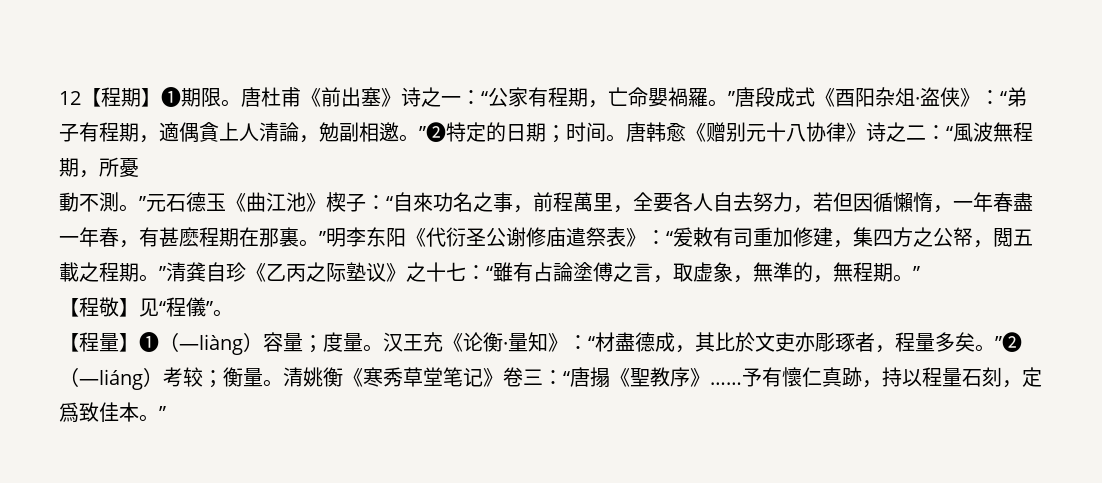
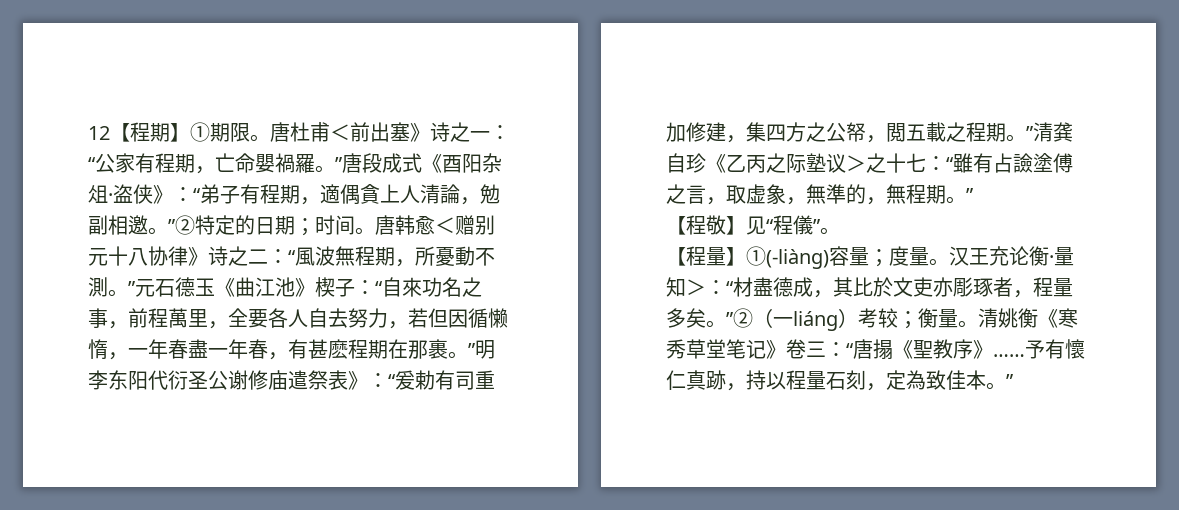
- 12【程期】❶期限。
+ 12【程期】①期限。
- 唐杜甫《前出塞》诗之一：“公家有程期，亡命嬰禍羅。”唐段成式《酉阳杂俎·盗侠》：“弟子有程期，適偶貪上人清論，勉副相邀。”❷特定的日期；时间。
+ 唐杜甫＜前出塞》诗之一：“公家有程期，亡命嬰禍羅。”唐段成式《酉阳杂俎·盗侠》：“弟子有程期，適偶貪上人清論，勉副相邀。”②特定的日期；时间。
- 唐韩愈《赠别元十八协律》诗之二：
+ 唐韩愈＜赠别元十八协律》诗之二：
- “風波無程期，所憂
- 動不測。”元石德玉《曲江池》楔子：
+ “風波無程期，所憂動不測。”元石德玉《曲江池》楔子：
- “自來功名之事，前程萬里，全要各人自去努力，若但因循懶惰，一年春盡一年春，有甚麽程期在那裏。”明李东阳《代衍圣公谢修庙遣祭表》：
+ “自來功名之事，前程萬里，全要各人自去努力，若但因循懒惰，一年春盡一年春，有甚麽程期在那裹。”明李东阳代衍圣公谢修庙遣祭表》：
- “爰敕有司重加修建，集四方之公帑，閲五載之程期。”清龚自珍《乙丙之际塾议》之十七：
+ “爰勅有司重加修建，集四方之公帑，閲五載之程期。”清龚自珍《乙丙之际塾议＞之十七：
- “雖有占論塗傅之言，取虚象，無準的，無程期。”
+ “雖有占譣塗傅之言，取虚象，無準的，無程期。”
- 【程量】❶（—liàng）容量；度量。
+ 【程量】①(-liàng)容量；度量。
- 汉王充《论衡·量知》：“材盡德成，其比於文吏亦彫琢者，程量多矣。”❷（—liáng）考较；衡量。
+ 汉王充论衡·量知＞：“材盡德成，其比於文吏亦彫琢者，程量多矣。”②（一liáng）考较；衡量。
- 予有懷仁真跡，持以程量石刻，定爲致佳本。”
+ 予有懷仁真跡，持以程量石刻，定為致佳本。”

